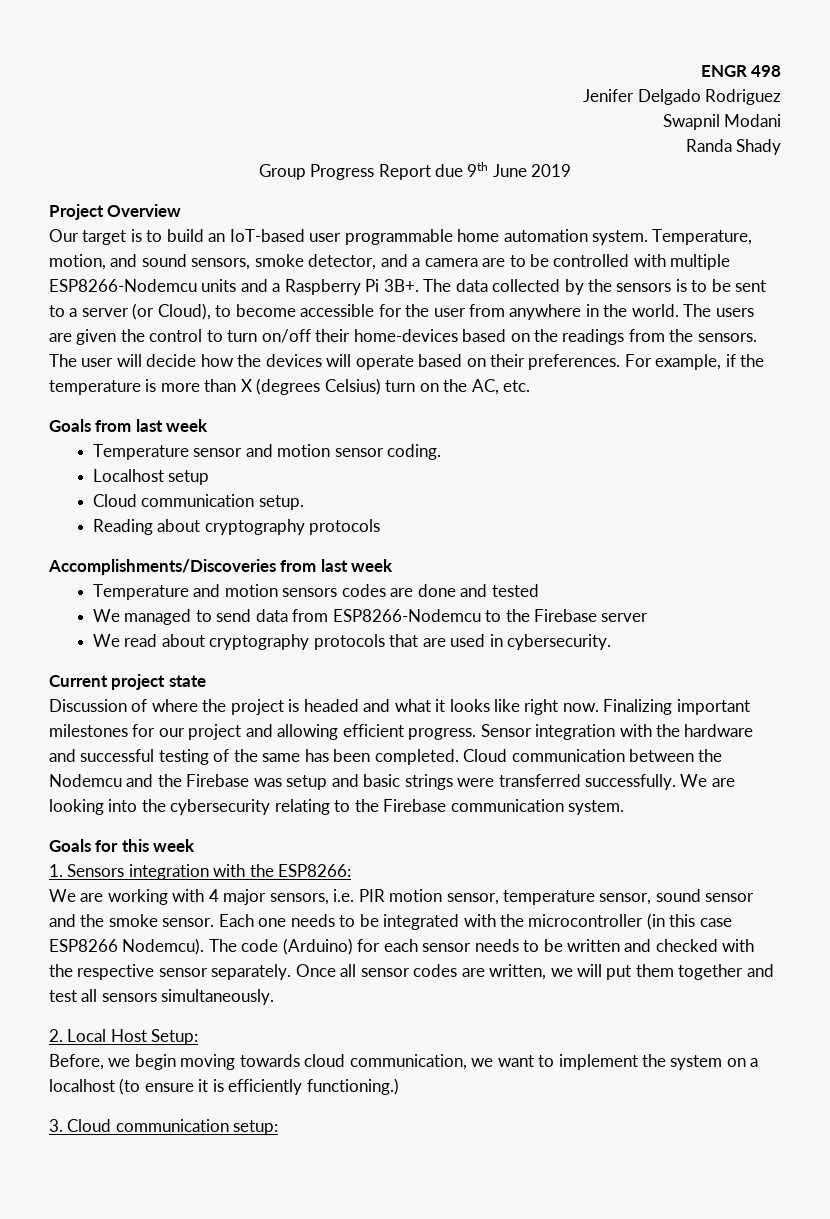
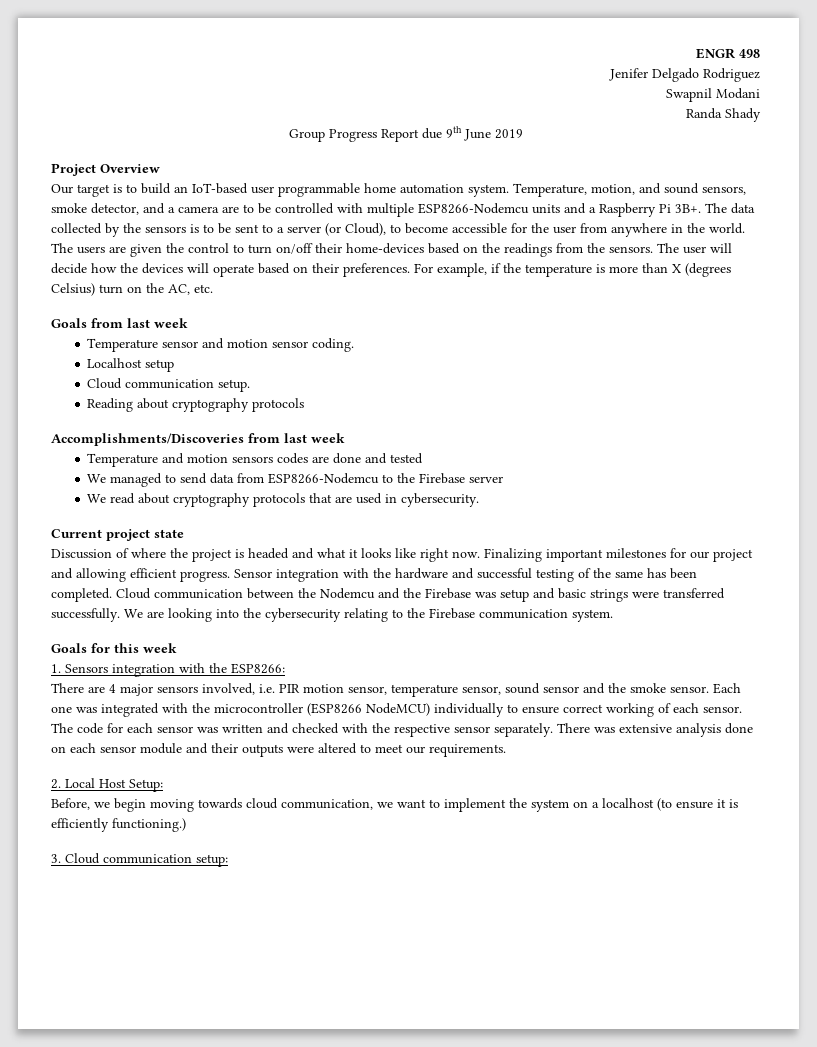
- We are working with 4 major sensors, i.e. PIR motion sensor, temperature sensor, sound sensor and the smoke sensor.
+ There are 4 major sensors involved, i.e. PIR motion sensor, temperature sensor, sound sensor and the smoke sensor.
- Each one needs to be integrated with the microcontroller (in this case ESP8266 Nodemcu).
+ Each one was integrated with the microcontroller (ESP8266 NodeMCU) individually to ensure correct working of each sensor.
- The code (Arduino) for each sensor needs to be written and checked with the respective sensor separately.
+ The code for each sensor was written and checked with the respective sensor separately.
- Once all sensor codes are written, we will put them together and test all sensors simultaneously.
+ There was extensive analysis done on each sensor module and their outputs were altered to meet our requirements.

